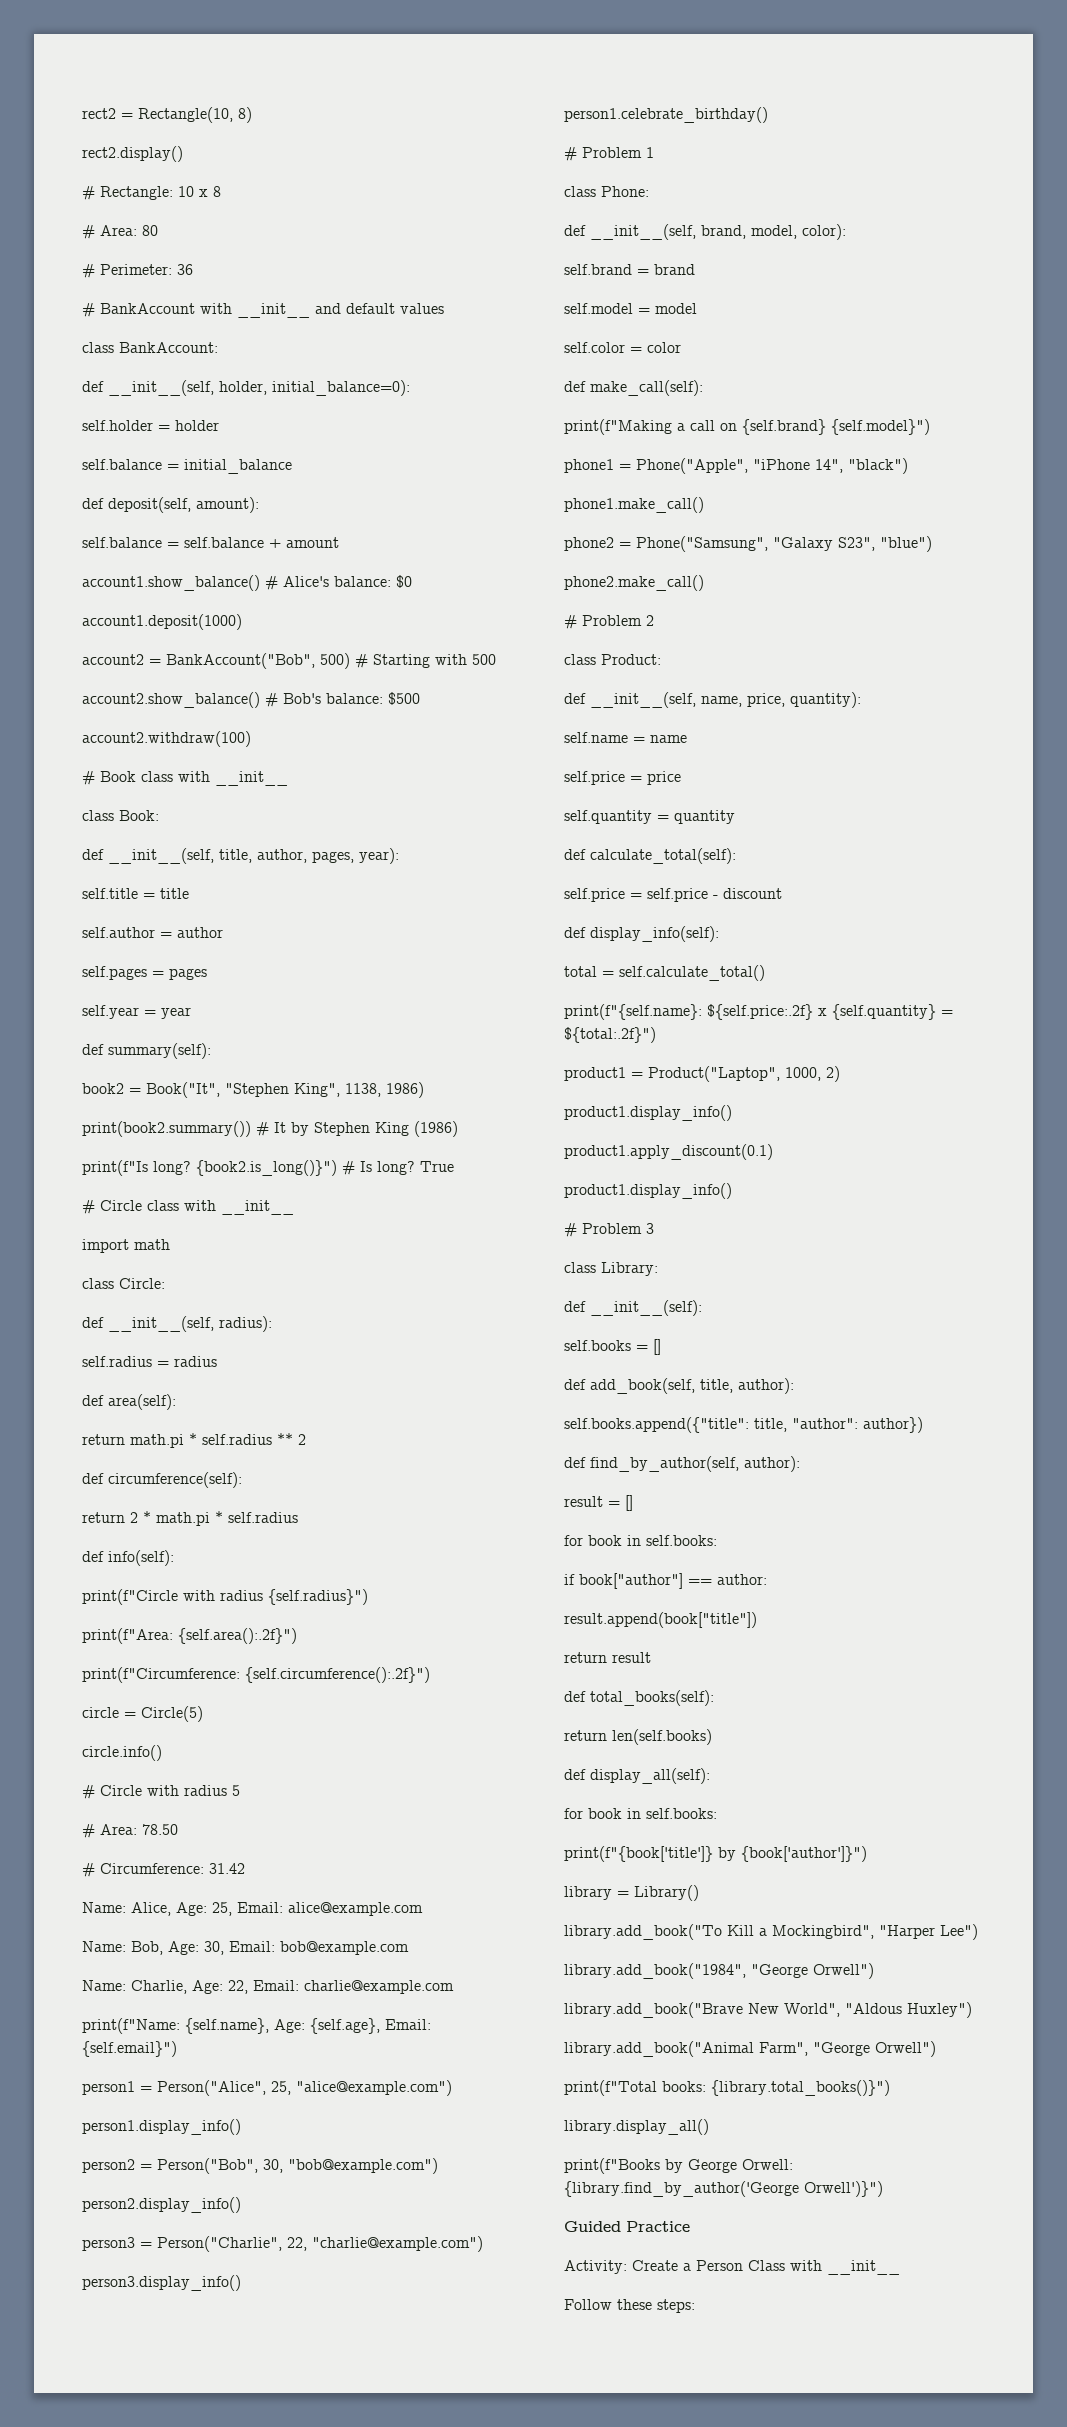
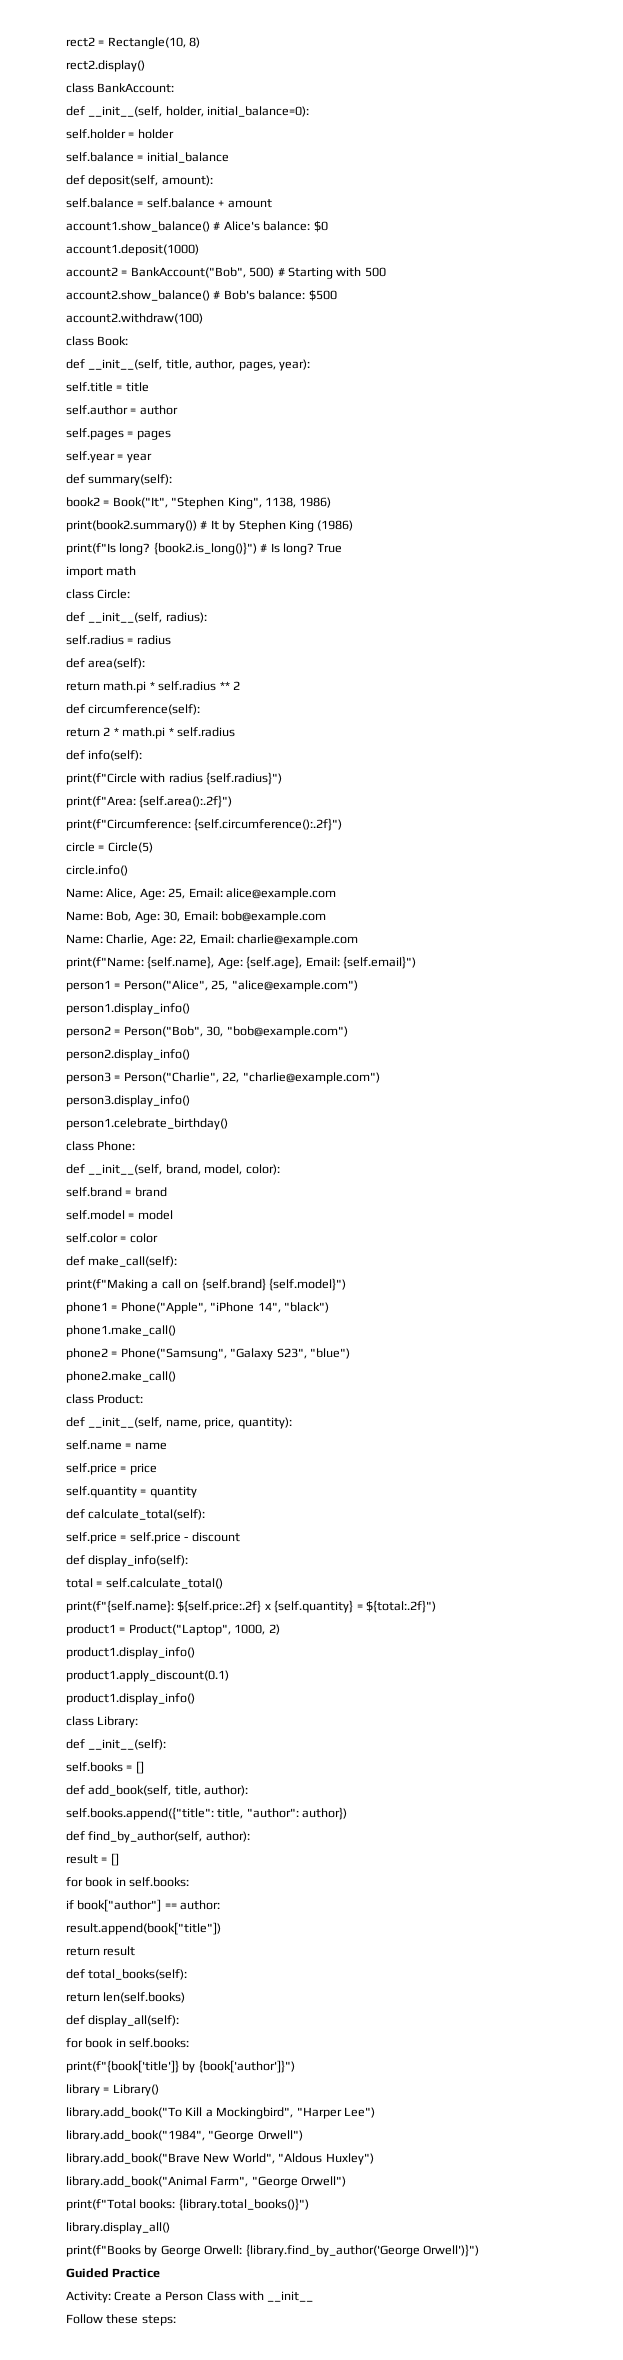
- # Rectangle: 10 x 8
- # Area: 80
- # Perimeter: 36
- # BankAccount with __init__ and default values
- # Book class with __init__
- # Circle class with __init__
- # Circle with radius 5
- # Area: 78.50
- # Circumference: 31.42
- # Problem 1
- # Problem 2
- # Problem 3

